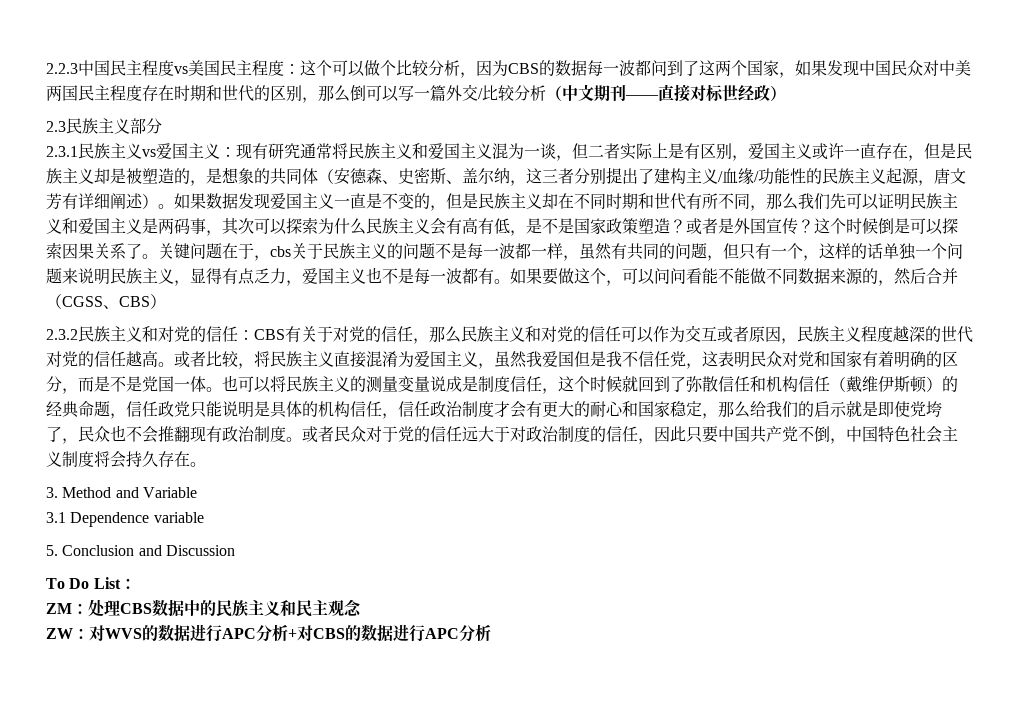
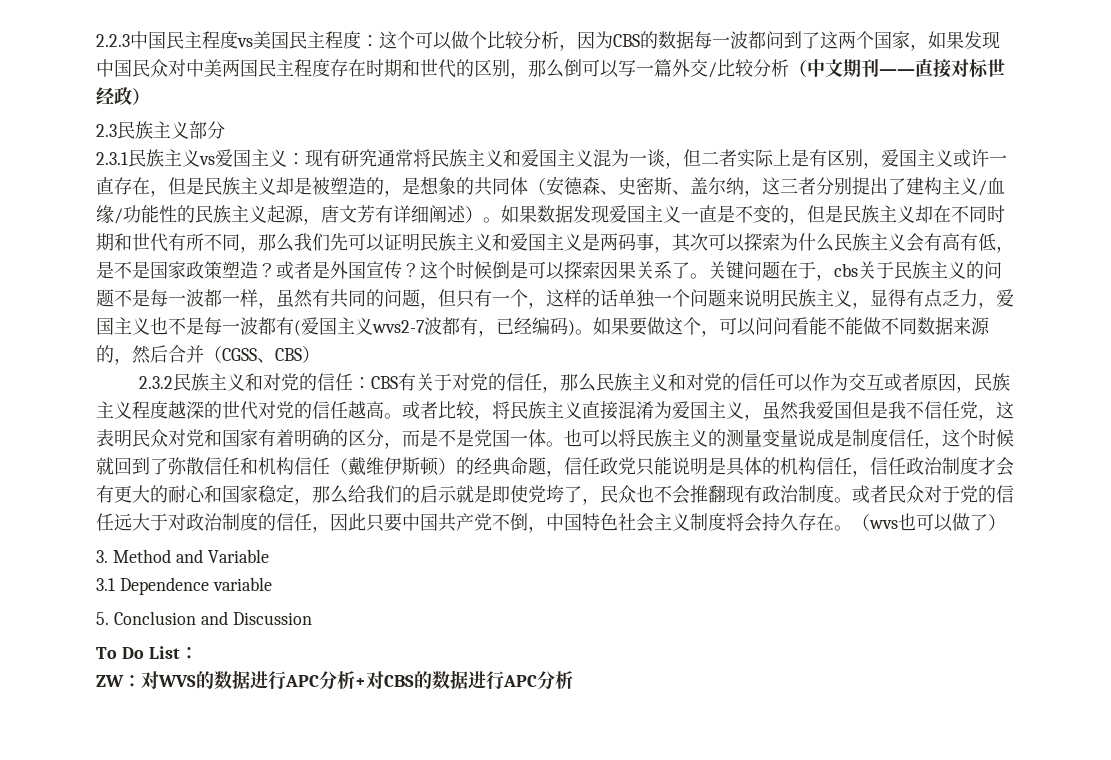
- 关键问题在于，cbs关于民族主义的问题不是每一波都一样，虽然有共同的问题，但只有一个，这样的话单独一个问题来说明民族主义，显得有点乏力，爱国主义也不是每一波都有。
+ 关键问题在于，cbs关于民族主义的问题不是每一波都一样，虽然有共同的问题，但只有一个，这样的话单独一个问题来说明民族主义，显得有点乏力，爱国主义也不是每一波都有(爱国主义wvs2-7波都有，已经编码)。
+ （wvs也可以做了）
- ZM：处理CBS数据中的民族主义和民主观念

